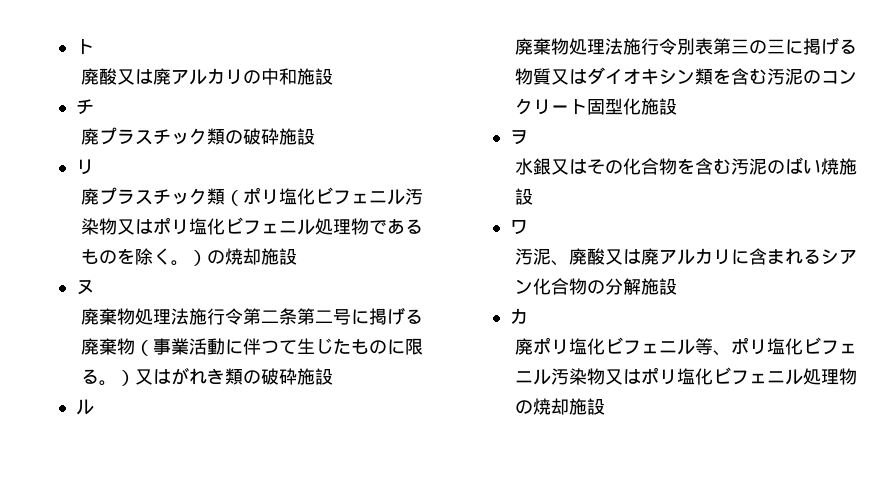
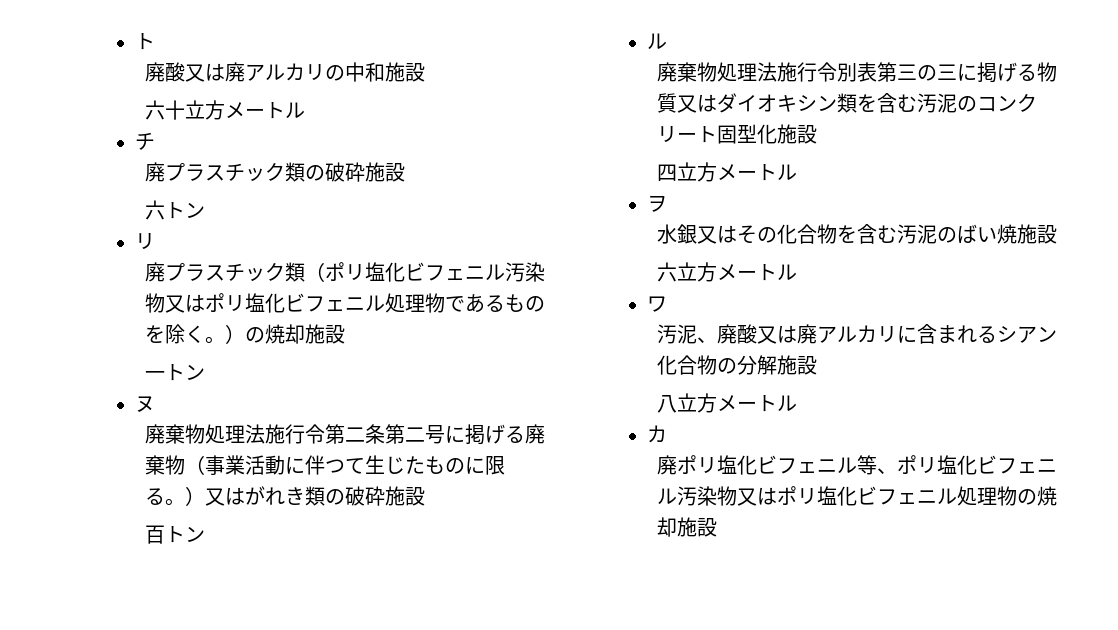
+ 六十立方メートル
+ 六トン
+ 一トン
+ 百トン
+ 四立方メートル
+ 六立方メートル
+ 八立方メートル

